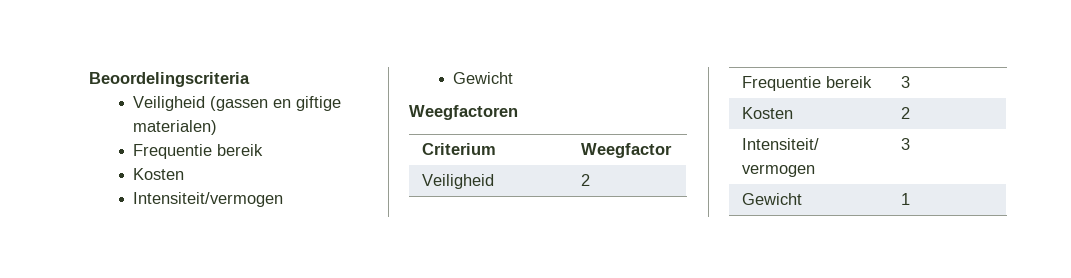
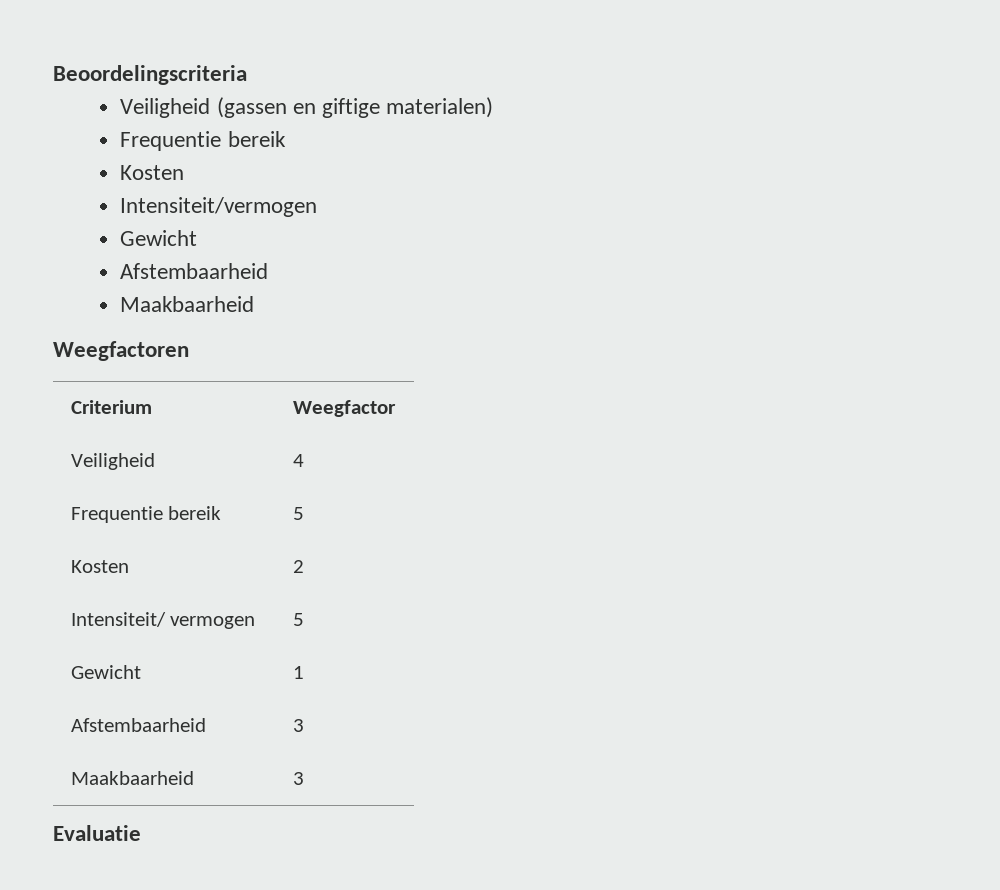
  Intensiteit/vermogen
  Gewicht
+ Afstembaarheid
+ Maakbaarheid
- Veiligheid | 2
+ Veiligheid | 4
- Frequentie bereik | 3
+ Frequentie bereik | 5
- Intensiteit/ vermogen | 3
+ Intensiteit/ vermogen | 5
+ Afstembaarheid | 3
+ Maakbaarheid | 3
+ Evaluatie

